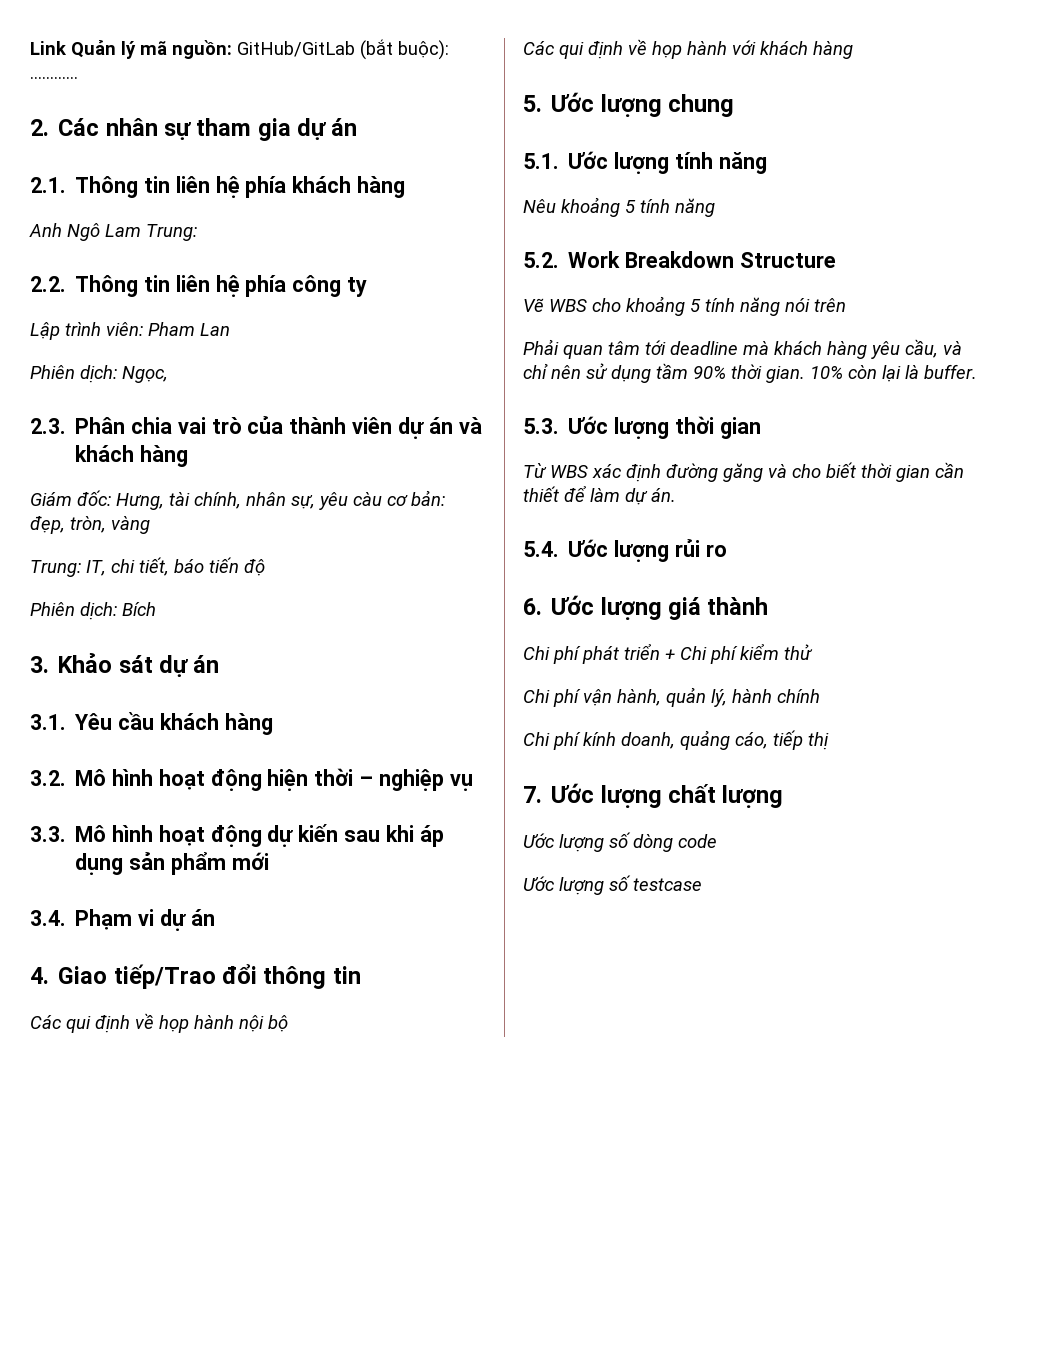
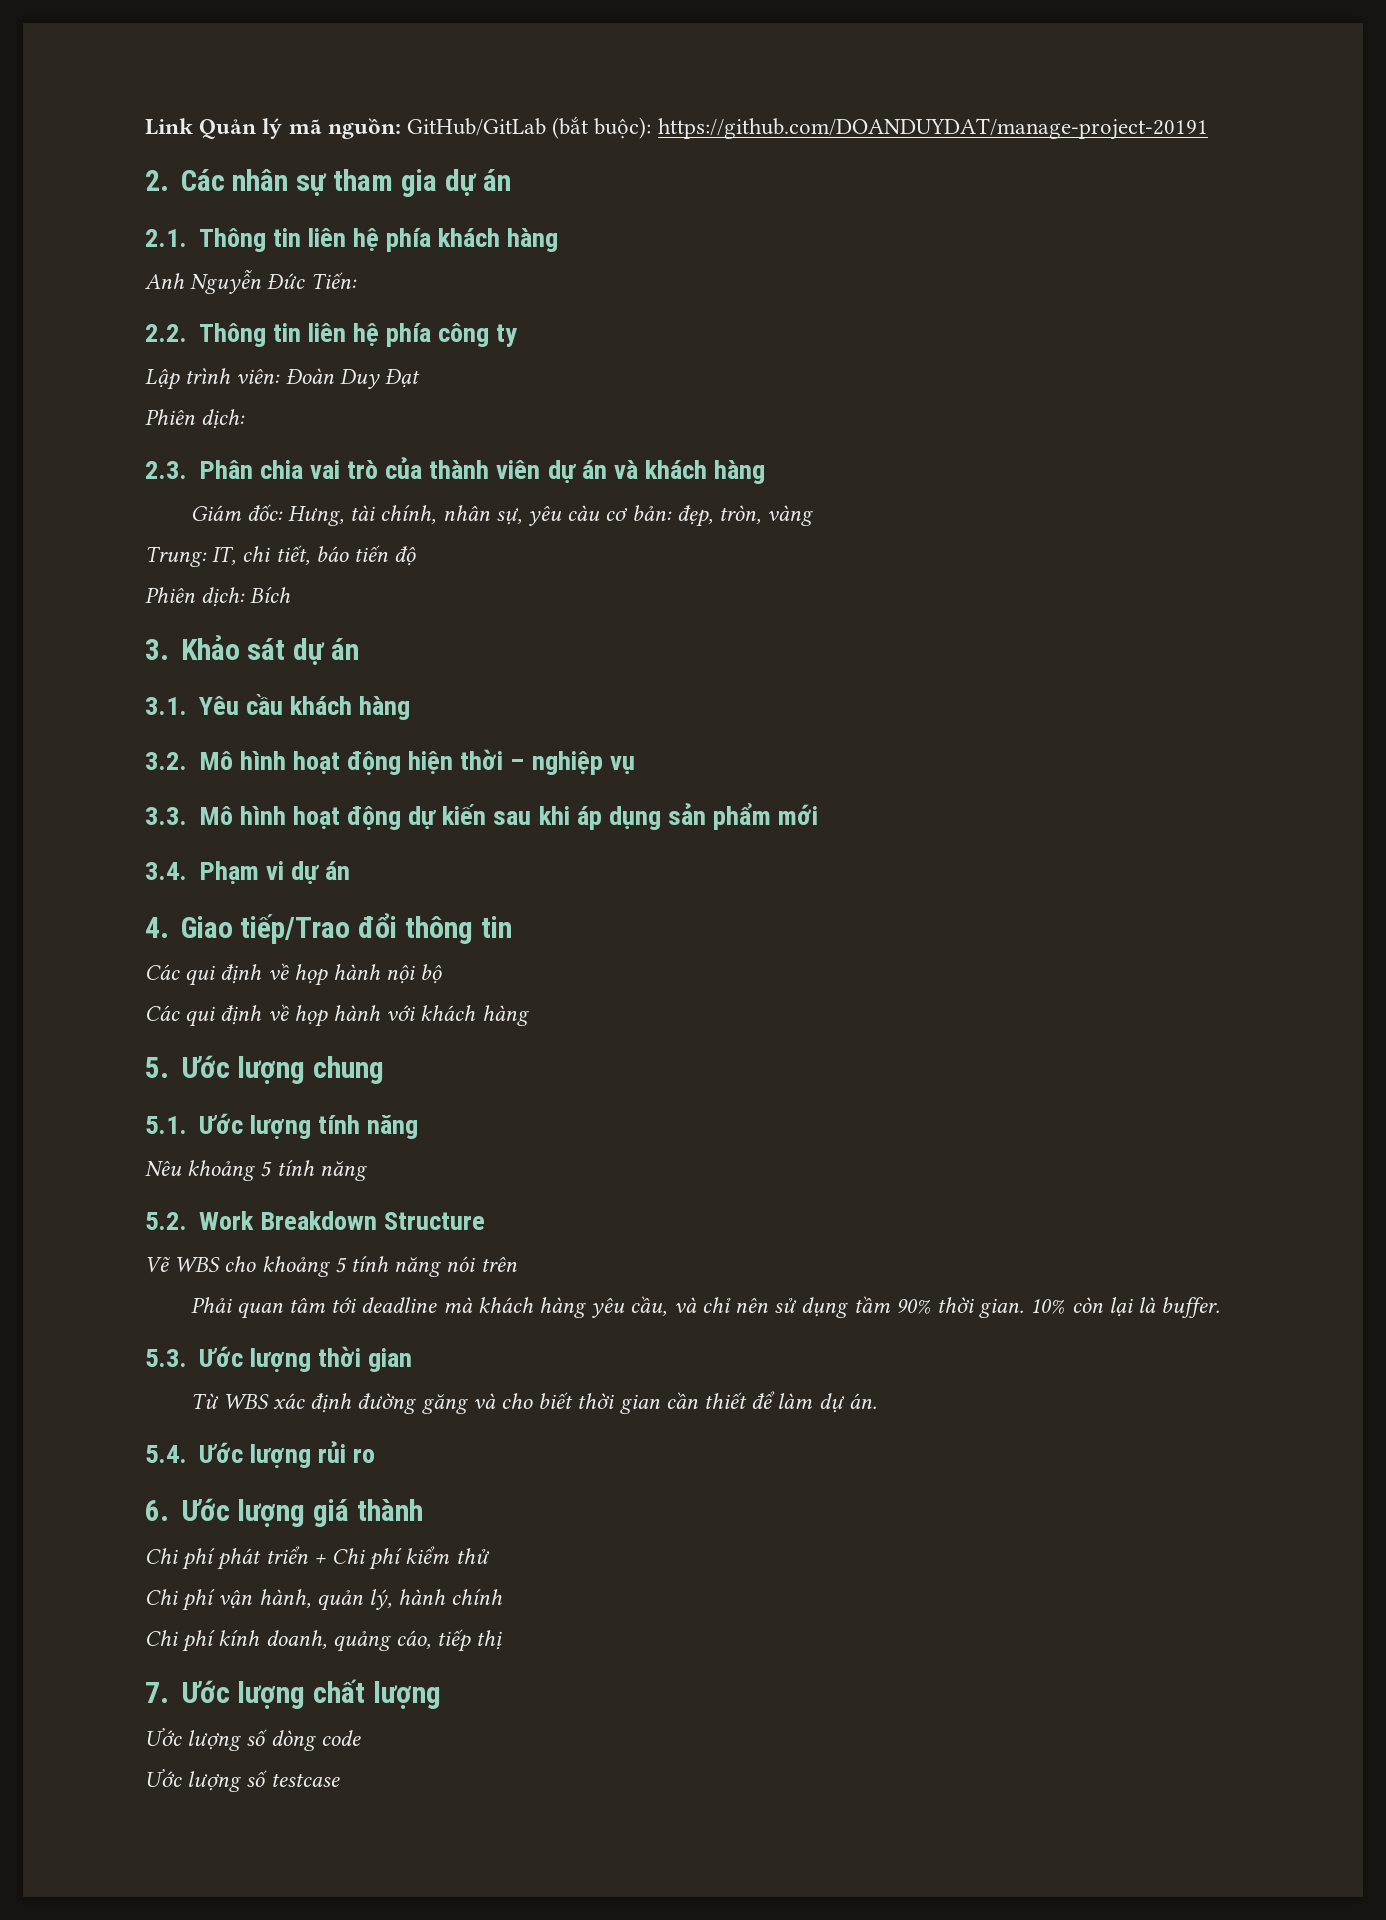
- Link Quản lý mã nguồn: GitHub/GitLab (bắt buộc): …………
+ Link Quản lý mã nguồn: GitHub/GitLab (bắt buộc): https://github.com/DOANDUYDAT/manage-project-20191
- Anh Ngô Lam Trung:
+ Anh Nguyễn Đức Tiến:
- Lập trình viên: Pham Lan
- Phiên dịch: Ngọc,
+ Lập trình viên: Đoàn Duy Đạt
+ Phiên dịch:

